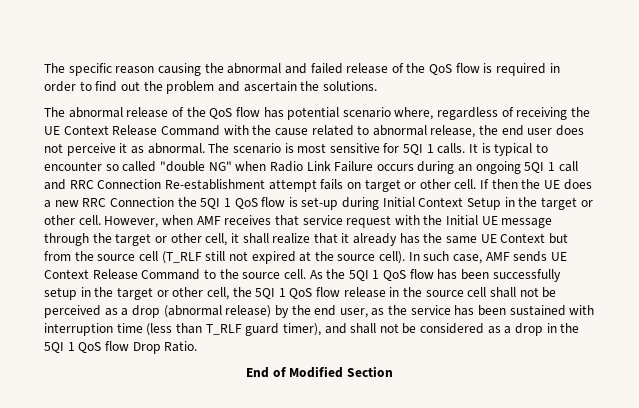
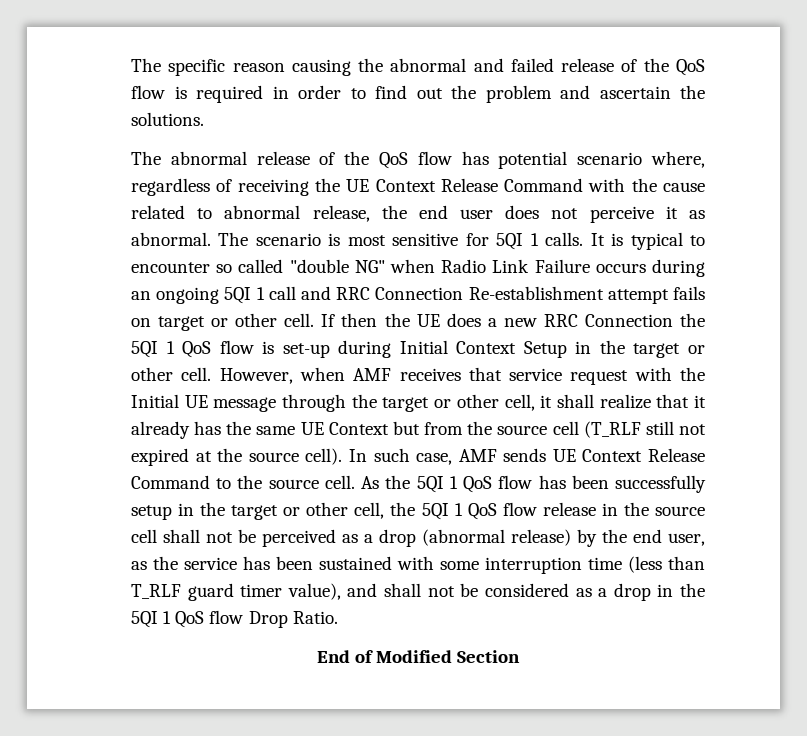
- As the 5QI 1 QoS flow has been successfully setup in the target or other cell, the 5QI 1 QoS flow release in the source cell shall not be perceived as a drop (abnormal release) by the end user, as the service has been sustained with interruption time (less than T_RLF guard timer), and shall not be considered as a drop in the 5QI 1 QoS flow Drop Ratio.
+ As the 5QI 1 QoS flow has been successfully setup in the target or other cell, the 5QI 1 QoS flow release in the source cell shall not be perceived as a drop (abnormal release) by the end user, as the service has been sustained with some interruption time (less than T_RLF guard timer value), and shall not be considered as a drop in the 5QI 1 QoS flow Drop Ratio.

